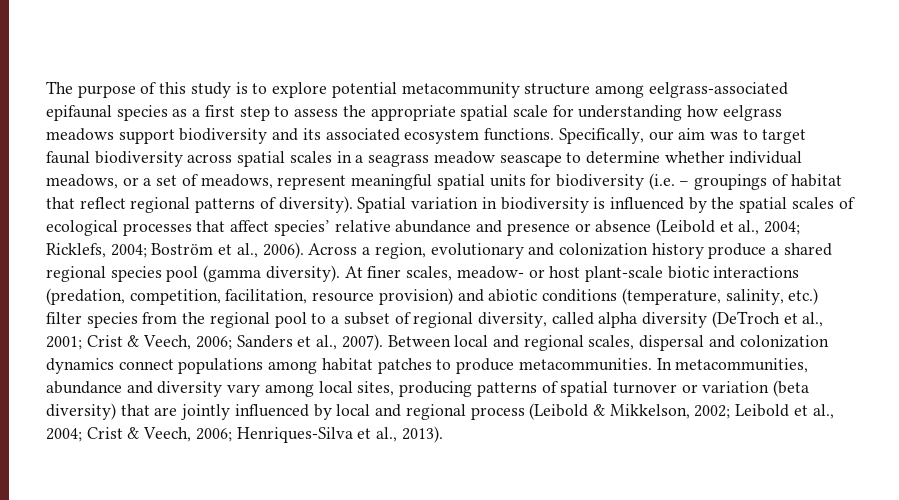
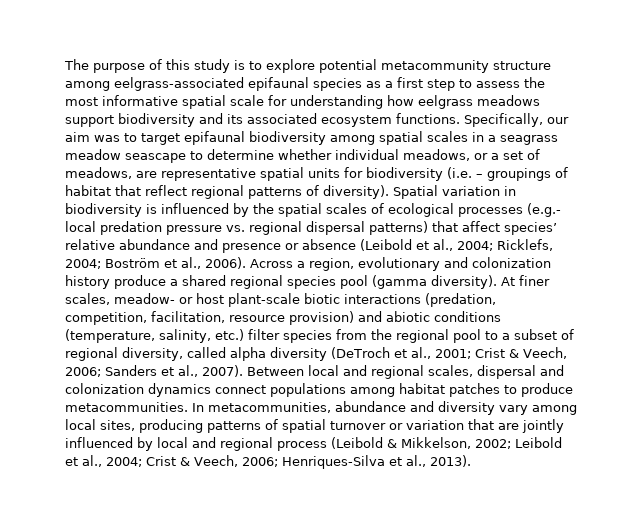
- The purpose of this study is to explore potential metacommunity structure among eelgrass-associated epifaunal species as a first step to assess the appropriate spatial scale for understanding how eelgrass meadows support biodiversity and its associated ecosystem functions.
+ The purpose of this study is to explore potential metacommunity structure among eelgrass-associated epifaunal species as a first step to assess the most informative spatial scale for understanding how eelgrass meadows support biodiversity and its associated ecosystem functions.
- Specifically, our aim was to target faunal biodiversity across spatial scales in a seagrass meadow seascape to determine whether individual meadows, or a set of meadows, represent meaningful spatial units for biodiversity (i.e. – groupings of habitat that reflect regional patterns of diversity).
+ Specifically, our aim was to target epifaunal biodiversity among spatial scales in a seagrass meadow seascape to determine whether individual meadows, or a set of meadows, are representative spatial units for biodiversity (i.e. – groupings of habitat that reflect regional patterns of diversity).
- Spatial variation in biodiversity is influenced by the spatial scales of ecological processes that affect species’ relative abundance and presence or absence (Leibold et al., 2004; Ricklefs, 2004; Boström et al., 2006).
+ Spatial variation in biodiversity is influenced by the spatial scales of ecological processes (e.g.- local predation pressure vs. regional dispersal patterns) that affect species’ relative abundance and presence or absence (Leibold et al., 2004; Ricklefs, 2004; Boström et al., 2006).
- In metacommunities, abundance and diversity vary among local sites, producing patterns of spatial turnover or variation (beta diversity) that are jointly influenced by local and regional process (Leibold & Mikkelson, 2002; Leibold et al., 2004; Crist & Veech, 2006; Henriques-Silva et al., 2013).
+ In metacommunities, abundance and diversity vary among local sites, producing patterns of spatial turnover or variation that are jointly influenced by local and regional process (Leibold & Mikkelson, 2002; Leibold et al., 2004; Crist & Veech, 2006; Henriques-Silva et al., 2013).

